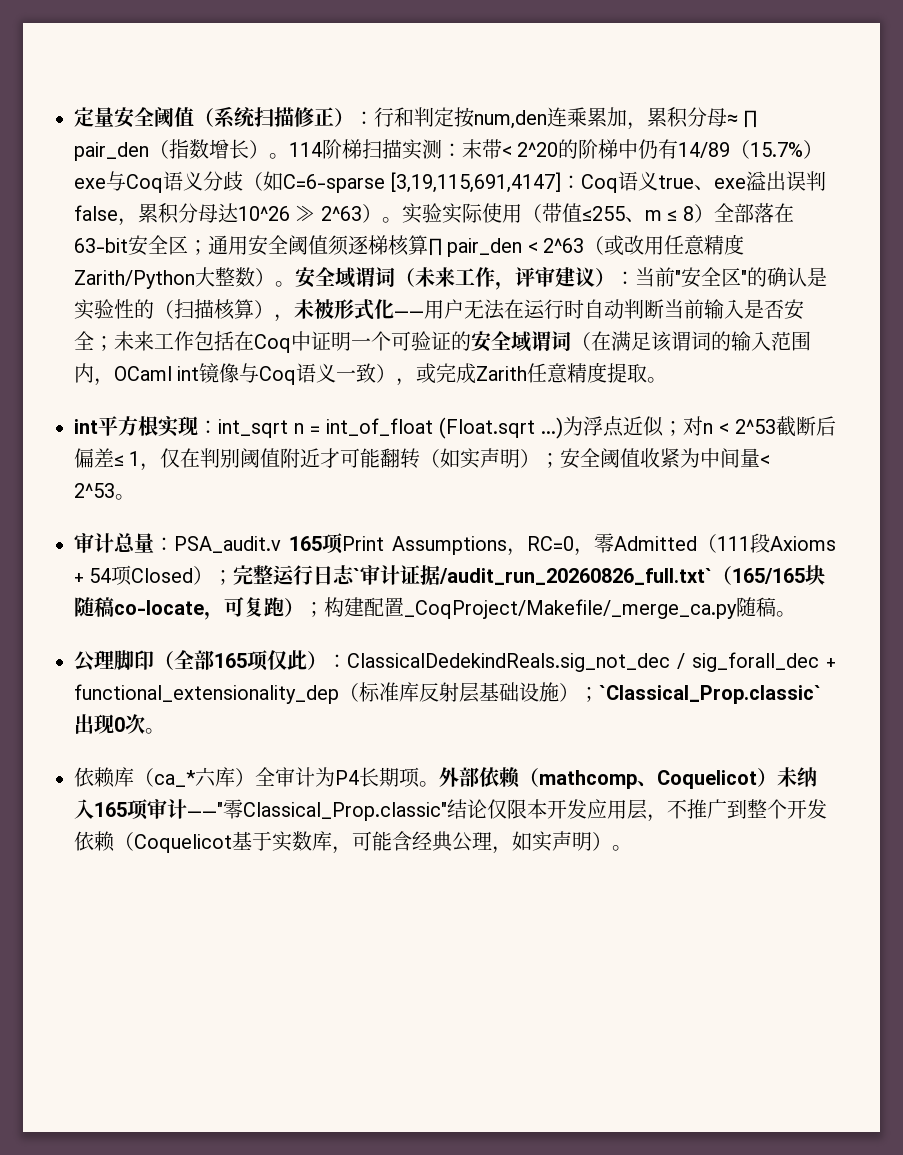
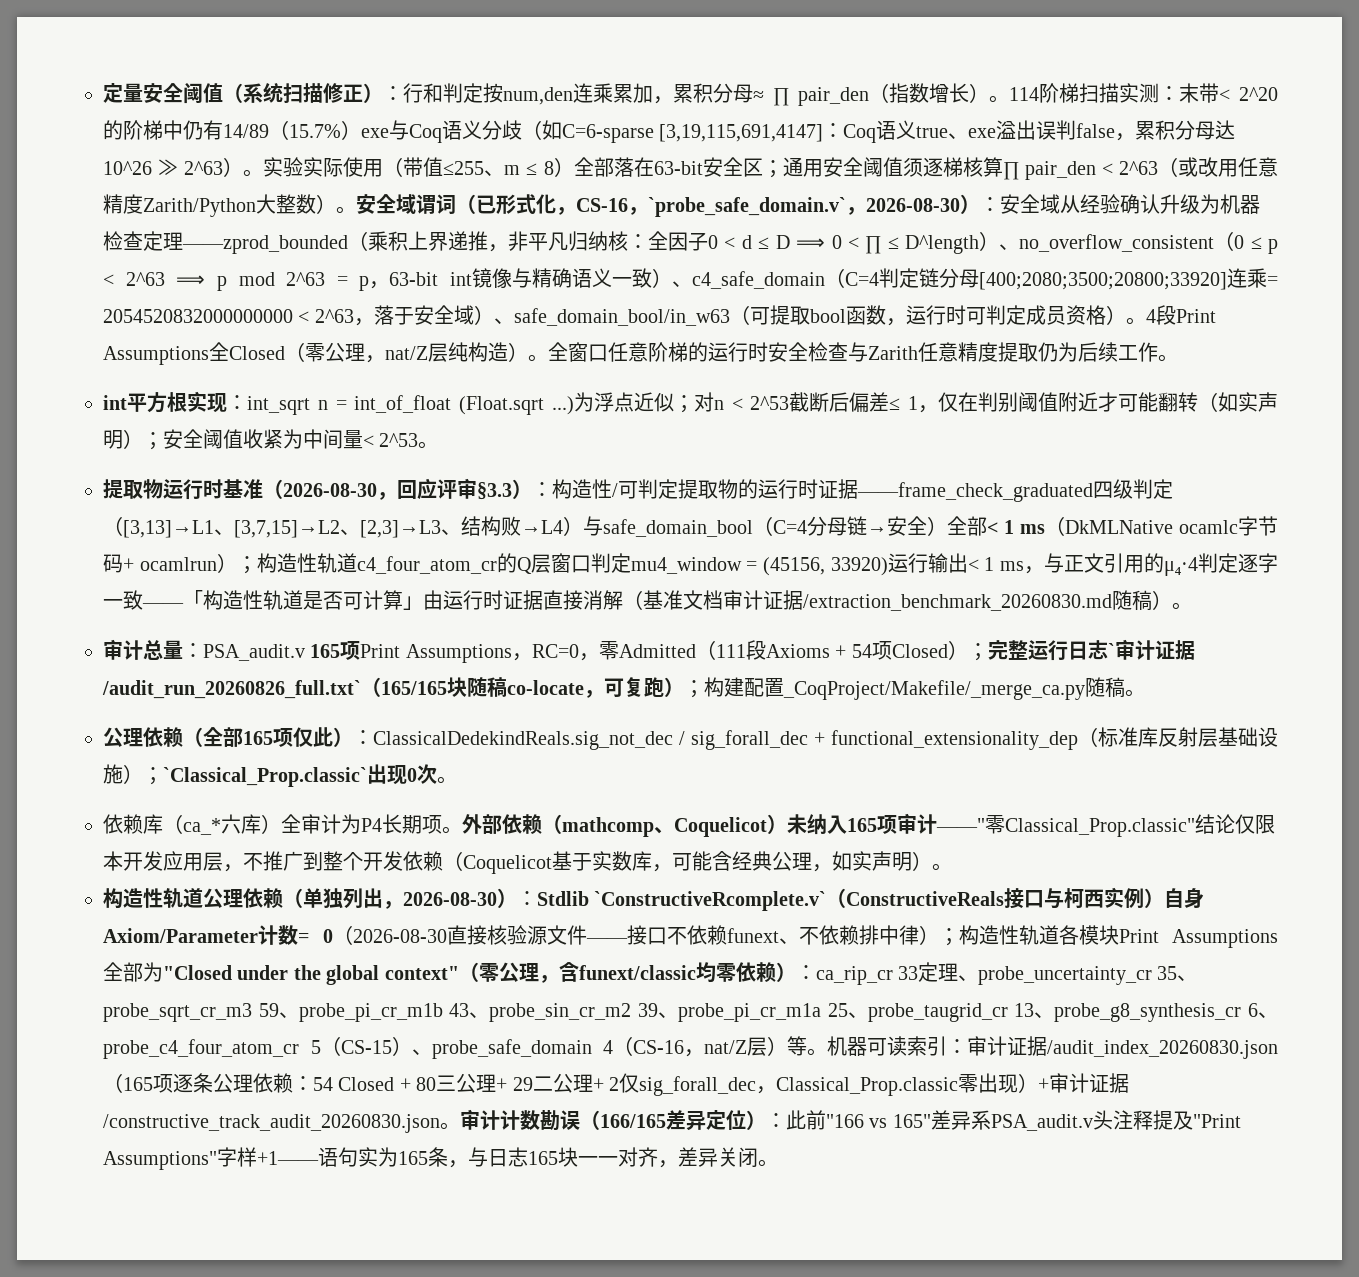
- 安全域谓词（未来工作，评审建议）：当前"安全区"的确认是实验性的（扫描核算），未被形式化——用户无法在运行时自动判断当前输入是否安全；未来工作包括在Coq中证明一个可验证的安全域谓词（在满足该谓词的输入范围内，OCaml int镜像与Coq语义一致），或完成Zarith任意精度提取。
+ 安全域谓词（已形式化，CS-16，`probe_safe_domain.v`，2026-08-30）：安全域从经验确认升级为机器检查定理——zprod_bounded（乘积上界递推，非平凡归纳核：全因子0 < d ≤ D ⟹ 0 < ∏ ≤ D^length）、no_overflow_consistent（0 ≤ p < 2^63 ⟹ p mod 2^63 = p，63-bit int镜像与精确语义一致）、c4_safe_domain（C=4判定链分母[400;2080;3500;20800;33920]连乘= 2054520832000000000 < 2^63，落于安全域）、safe_domain_bool/in_w63（可提取bool函数，运行时可判定成员资格）。4段Print Assumptions全Closed（零公理，nat/Z层纯构造）。全窗口任意阶梯的运行时安全检查与Zarith任意精度提取仍为后续工作。
+ 提取物运行时基准（2026-08-30，回应评审§3.3）：构造性/可判定提取物的运行时证据——frame_check_graduated四级判定（[3,13]→L1、[3,7,15]→L2、[2,3]→L3、结构败→L4）与safe_domain_bool（C=4分母链→安全）全部< 1 ms（DkMLNative ocamlc字节码+ ocamlrun）；构造性轨道c4_four_atom_cr的Q层窗口判定mu4_window = (45156, 33920)运行输出< 1 ms，与正文引用的μ₄·4判定逐字一致——「构造性轨道是否可计算」由运行时证据直接消解（基准文档审计证据/extraction_benchmark_20260830.md随稿）。
- 公理脚印（全部165项仅此）：ClassicalDedekindReals.sig_not_dec / sig_forall_dec + functional_extensionality_dep（标准库反射层基础设施）；`Classical_Prop.classic`出现0次。
+ 公理依赖（全部165项仅此）：ClassicalDedekindReals.sig_not_dec / sig_forall_dec + functional_extensionality_dep（标准库反射层基础设施）；`Classical_Prop.classic`出现0次。
+ 构造性轨道公理依赖（单独列出，2026-08-30）：Stdlib `ConstructiveRcomplete.v`（ConstructiveReals接口与柯西实例）自身Axiom/Parameter计数= 0（2026-08-30直接核验源文件——接口不依赖funext、不依赖排中律）；构造性轨道各模块Print Assumptions全部为"Closed under the global context"（零公理，含funext/classic均零依赖）：ca_rip_cr 33定理、probe_uncertainty_cr 35、probe_sqrt_cr_m3 59、probe_pi_cr_m1b 43、probe_sin_cr_m2 39、probe_pi_cr_m1a 25、probe_taugrid_cr 13、probe_g8_synthesis_cr 6、probe_c4_four_atom_cr 5（CS-15）、probe_safe_domain 4（CS-16，nat/Z层）等。机器可读索引：审计证据/audit_index_20260830.json（165项逐条公理依赖：54 Closed + 80三公理+ 29二公理+ 2仅sig_forall_dec，Classical_Prop.classic零出现）+审计证据/constructive_track_audit_20260830.json。审计计数勘误（166/165差异定位）：此前"166 vs 165"差异系PSA_audit.v头注释提及"Print Assumptions"字样+1——语句实为165条，与日志165块一一对齐，差异关闭。

